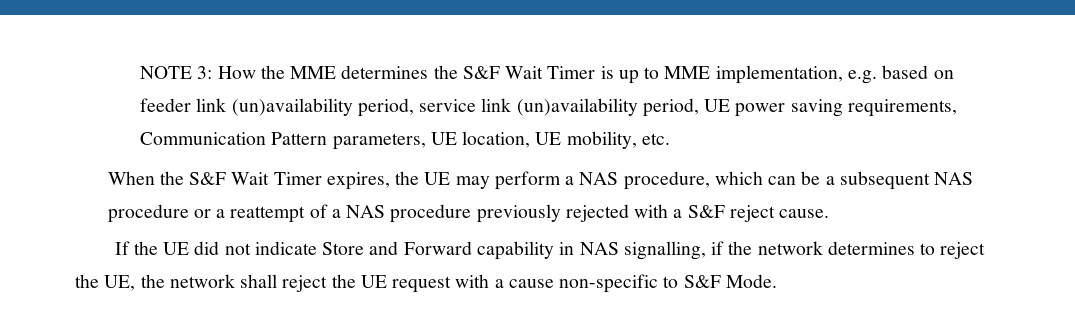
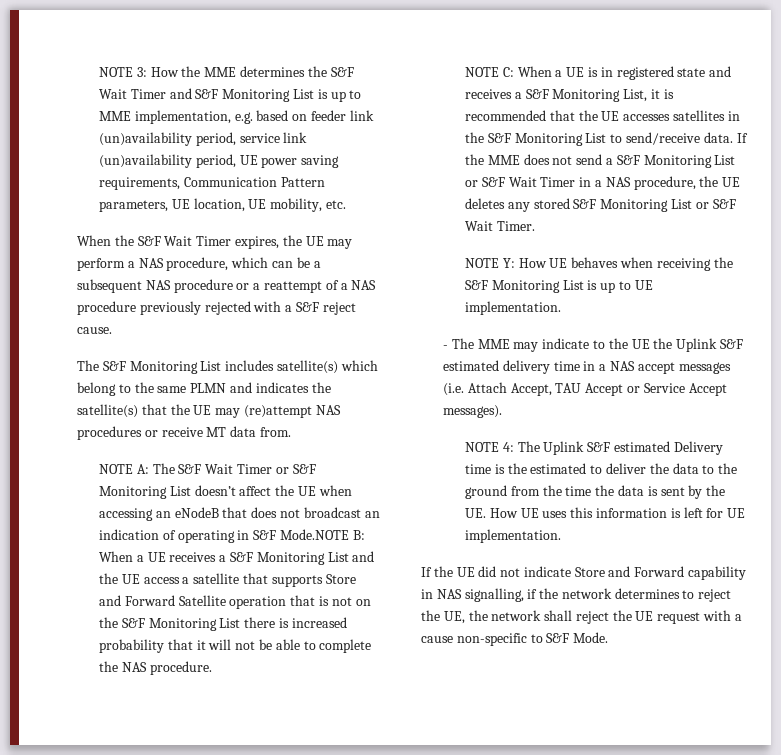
- NOTE 3: How the MME determines the S&F Wait Timer is up to MME implementation, e.g. based on feeder link (un)availability period, service link (un)availability period, UE power saving requirements, Communication Pattern parameters, UE location, UE mobility, etc.
+ NOTE 3: How the MME determines the S&F Wait Timer and S&F Monitoring List is up to MME implementation, e.g. based on feeder link (un)availability period, service link (un)availability period, UE power saving requirements, Communication Pattern parameters, UE location, UE mobility, etc.
+ The S&F Monitoring List includes satellite(s) which belong to the same PLMN and indicates the satellite(s) that the UE may (re)attempt NAS procedures or receive MT data from.
+ NOTE A: The S&F Wait Timer or S&F Monitoring List doesn’t affect the UE when accessing an eNodeB that does not broadcast an indication of operating in S&F Mode.NOTE B: When a UE receives a S&F Monitoring List and the UE access a satellite that supports Store and Forward Satellite operation that is not on the S&F Monitoring List there is increased probability that it will not be able to complete the NAS procedure.
+ NOTE C: When a UE is in registered state and receives a S&F Monitoring List, it is recommended that the UE accesses satellites in the S&F Monitoring List to send/receive data. If the MME does not send a S&F Monitoring List or S&F Wait Timer in a NAS procedure, the UE deletes any stored S&F Monitoring List or S&F Wait Timer.
+ NOTE Y: How UE behaves when receiving the S&F Monitoring List is up to UE implementation.
+ - The MME may indicate to the UE the Uplink S&F estimated delivery time in a NAS accept messages (i.e. Attach Accept, TAU Accept or Service Accept messages).
+ NOTE 4: The Uplink S&F estimated Delivery time is the estimated to deliver the data to the ground from the time the data is sent by the UE. How UE uses this information is left for UE implementation.

